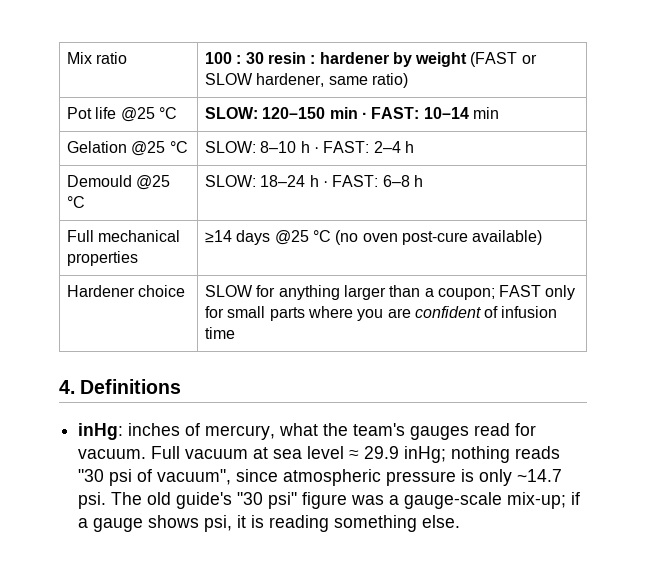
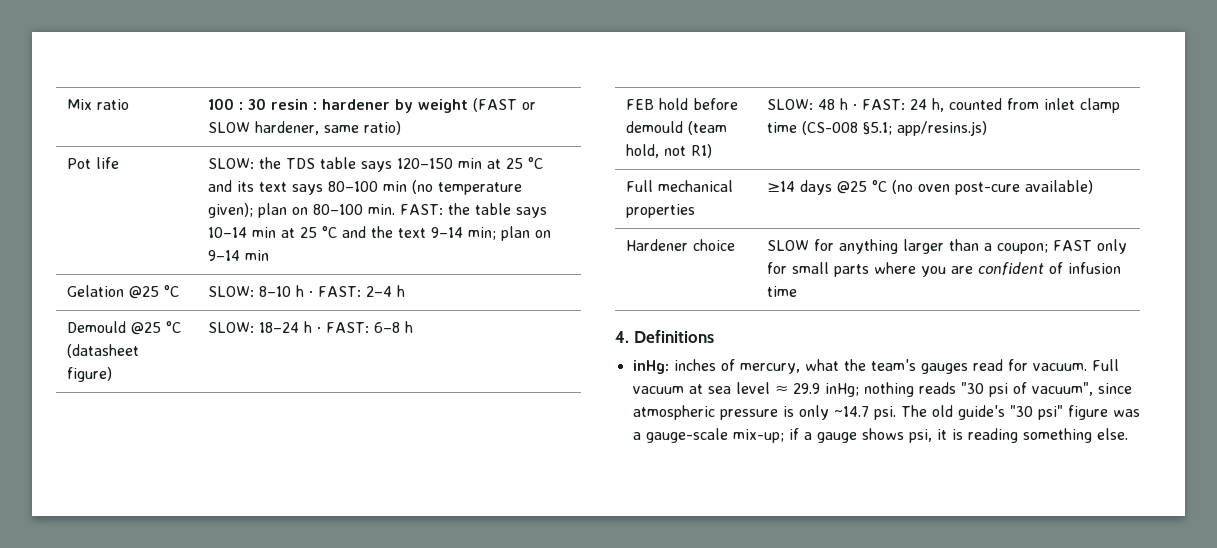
- Pot life @25 °C | SLOW: 120–150 min · FAST: 10–14 min
+ Pot life | SLOW: the TDS table says 120–150 min at 25 °C and its text says 80–100 min (no temperature given); plan on 80–100 min. FAST: the table says 10–14 min at 25 °C and the text 9–14 min; plan on 9–14 min
- Demould @25 °C | SLOW: 18–24 h · FAST: 6–8 h
+ Demould @25 °C (datasheet figure) | SLOW: 18–24 h · FAST: 6–8 h
+ FEB hold before demould (team hold, not R1) | SLOW: 48 h · FAST: 24 h, counted from inlet clamp time (CS-008 §5.1; app/resins.js)

